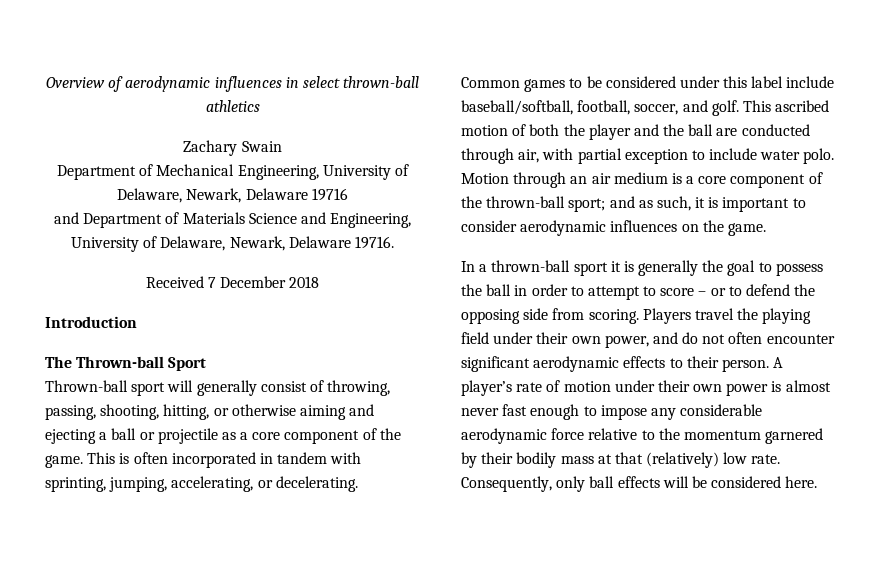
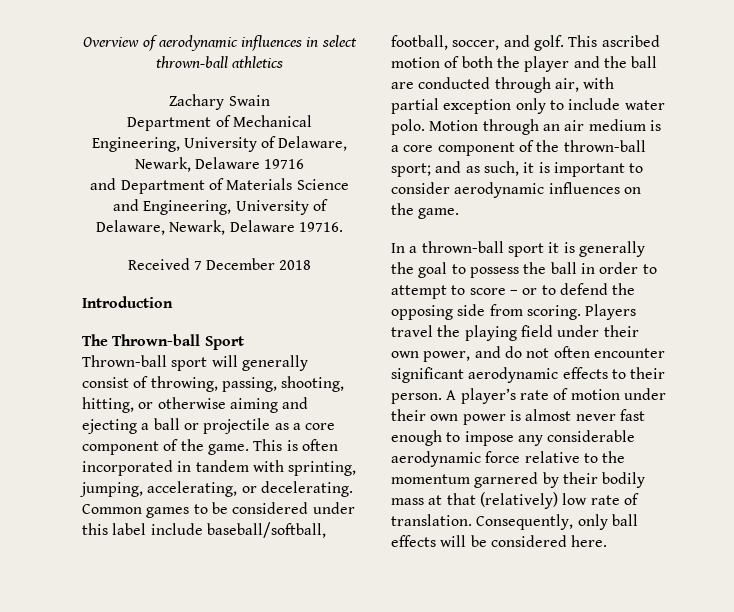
- This ascribed motion of both the player and the ball are conducted through air, with partial exception to include water polo.
+ This ascribed motion of both the player and the ball are conducted through air, with partial exception only to include water polo.
- A player’s rate of motion under their own power is almost never fast enough to impose any considerable aerodynamic force relative to the momentum garnered by their bodily mass at that (relatively) low rate.
+ A player’s rate of motion under their own power is almost never fast enough to impose any considerable aerodynamic force relative to the momentum garnered by their bodily mass at that (relatively) low rate of translation.

